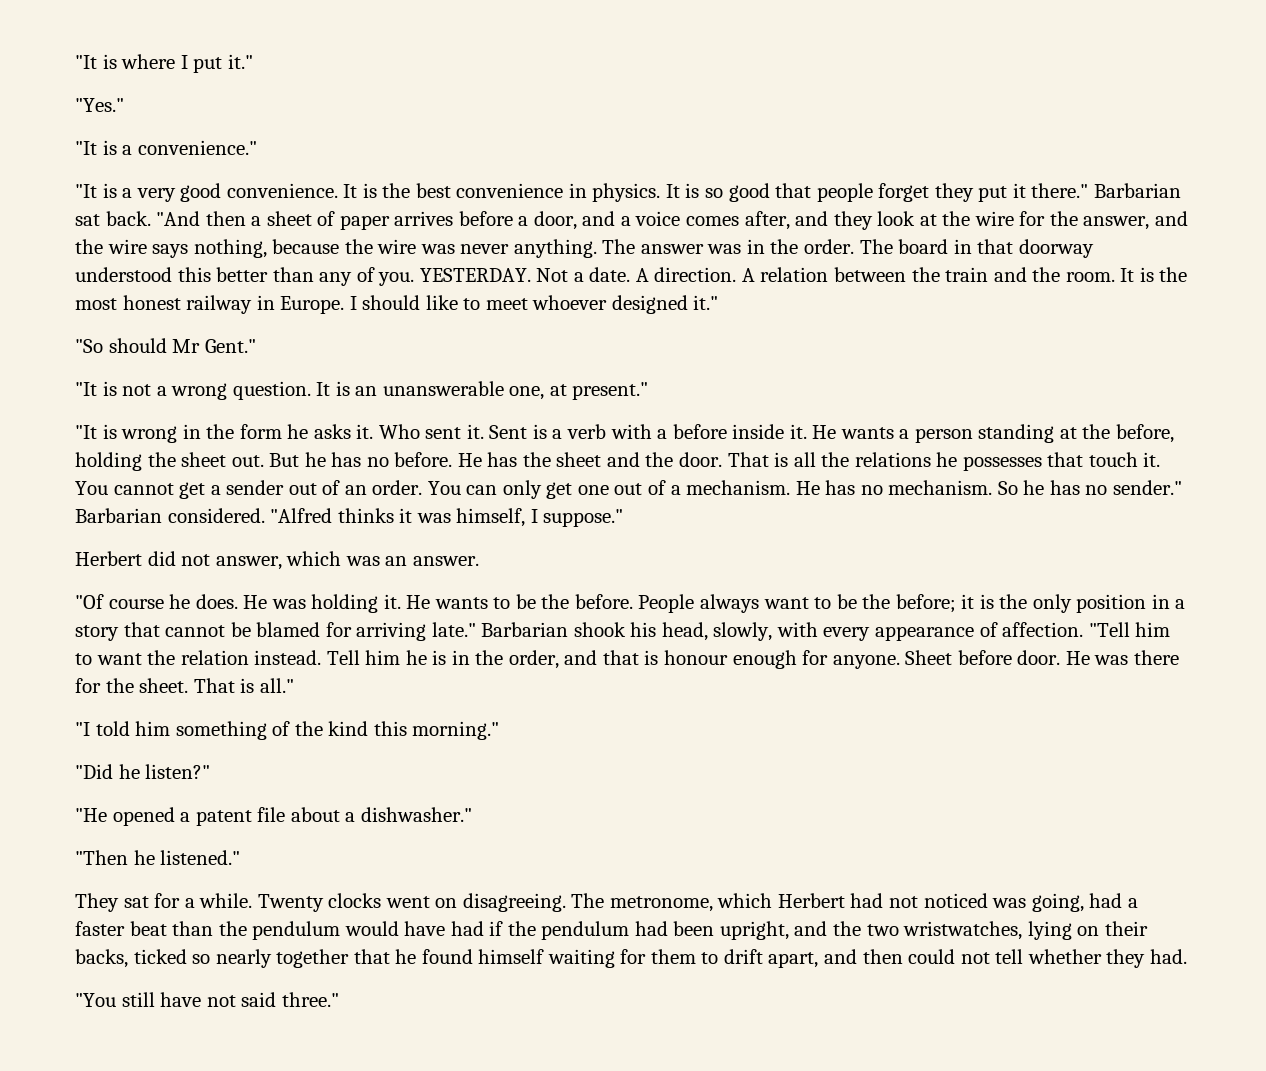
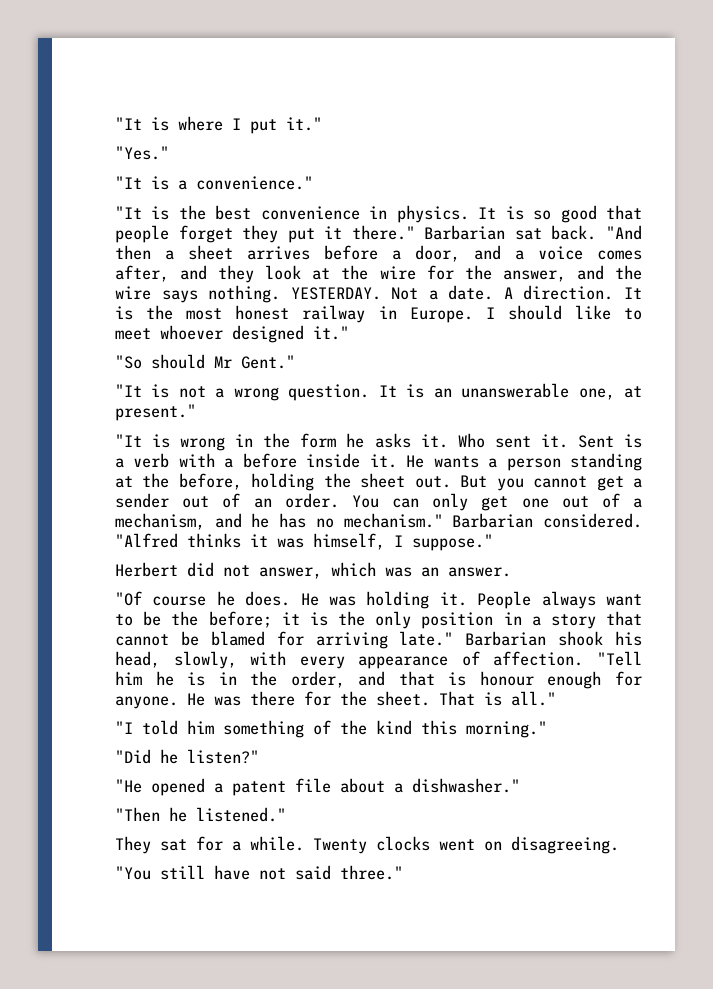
- "It is a very good convenience. It is the best convenience in physics.
+ "It is the best convenience in physics.
- "And then a sheet of paper arrives before a door, and a voice comes after, and they look at the wire for the answer, and the wire says nothing, because the wire was never anything. The answer was in the order. The board in that doorway understood this better than any of you.
+ "And then a sheet arrives before a door, and a voice comes after, and they look at the wire for the answer, and the wire says nothing.
- A relation between the train and the room.
- But he has no before. He has the sheet and the door. That is all the relations he possesses that touch it. You cannot get a sender out of an order.
+ But you cannot get a sender out of an order.
- You can only get one out of a mechanism. He has no mechanism. So he has no sender."
+ You can only get one out of a mechanism, and he has no mechanism."
- He wants to be the before.
- "Tell him to want the relation instead. Tell him he is in the order, and that is honour enough for anyone.
+ "Tell him he is in the order, and that is honour enough for anyone.
- Sheet before door.
- The metronome, which Herbert had not noticed was going, had a faster beat than the pendulum would have had if the pendulum had been upright, and the two wristwatches, lying on their backs, ticked so nearly together that he found himself waiting for them to drift apart, and then could not tell whether they had.

